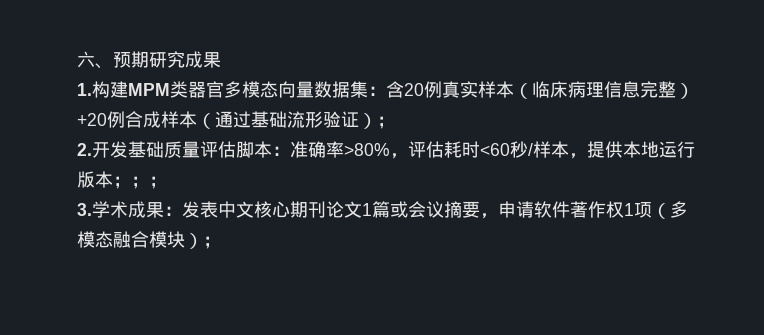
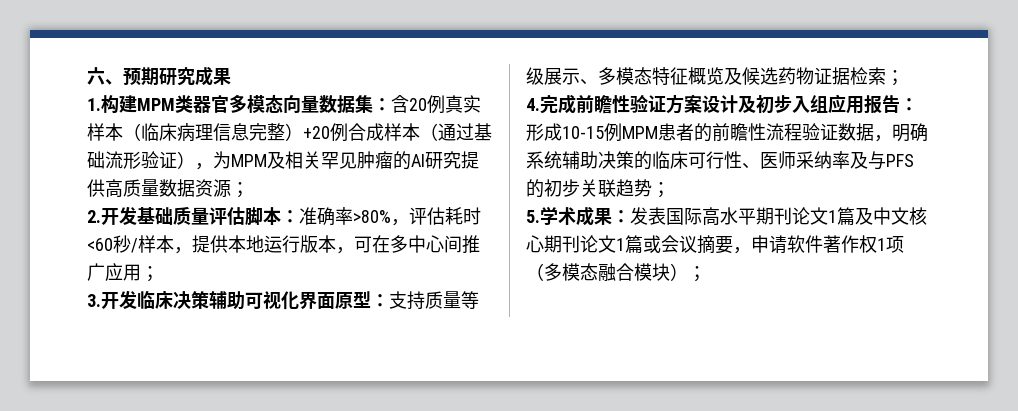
- 1.构建MPM类器官多模态向量数据集：含20例真实样本（临床病理信息完整）+20例合成样本（通过基础流形验证）；
+ 1.构建MPM类器官多模态向量数据集：含20例真实样本（临床病理信息完整）+20例合成样本（通过基础流形验证），为MPM及相关罕见肿瘤的AI研究提供高质量数据资源；
- 2.开发基础质量评估脚本：准确率>80%，评估耗时<60秒/样本，提供本地运行版本；；；
- 3.学术成果：发表中文核心期刊论文1篇或会议摘要，申请软件著作权1项（多模态融合模块）；
+ 2.开发基础质量评估脚本：准确率>80%，评估耗时<60秒/样本，提供本地运行版本，可在多中心间推广应用；
+ 3.开发临床决策辅助可视化界面原型：支持质量等级展示、多模态特征概览及候选药物证据检索；
+ 4.完成前瞻性验证方案设计及初步入组应用报告：形成10-15例MPM患者的前瞻性流程验证数据，明确系统辅助决策的临床可行性、医师采纳率及与PFS的初步关联趋势；
+ 5.学术成果：发表国际高水平期刊论文1篇及中文核心期刊论文1篇或会议摘要，申请软件著作权1项（多模态融合模块）；

